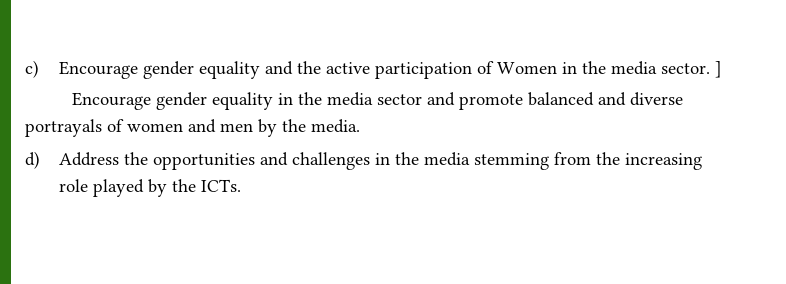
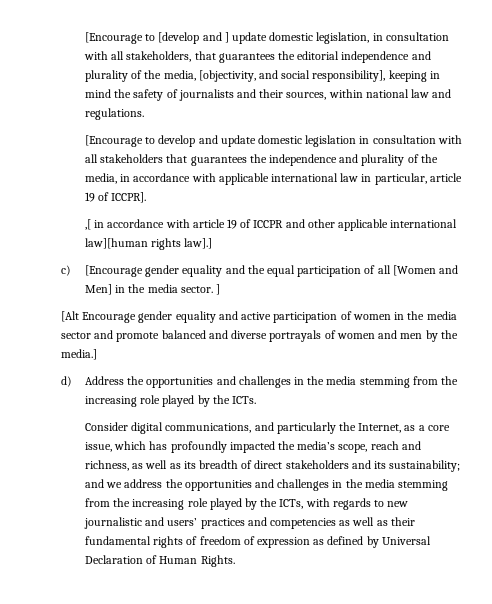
- c) Encourage gender equality and the active participation of Women in the media sector. ]
+ [Encourage to [develop and ] update domestic legislation, in consultation with all stakeholders, that guarantees the editorial independence and plurality of the media, [objectivity, and social responsibility], keeping in mind the safety of journalists and their sources, within national law and regulations.
+ [Encourage to develop and update domestic legislation in consultation with all stakeholders that guarantees the independence and plurality of the media, in accordance with applicable international law in particular, article 19 of ICCPR].
+ ,[ in accordance with article 19 of ICCPR and other applicable international law][human rights law].]
+ c) [Encourage gender equality and the equal participation of all [Women and Men] in the media sector. ]
- Encourage gender equality in the media sector and promote balanced and diverse portrayals of women and men by the media.
+ [Alt Encourage gender equality and active participation of women in the media sector and promote balanced and diverse portrayals of women and men by the media.]
+ Consider digital communications, and particularly the Internet, as a core issue, which has profoundly impacted the media’s scope, reach and richness, as well as its breadth of direct stakeholders and its sustainability; and we address the opportunities and challenges in the media stemming from the increasing role played by the ICTs, with regards to new journalistic and users’ practices and competencies as well as their fundamental rights of freedom of expression as defined by Universal Declaration of Human Rights.

